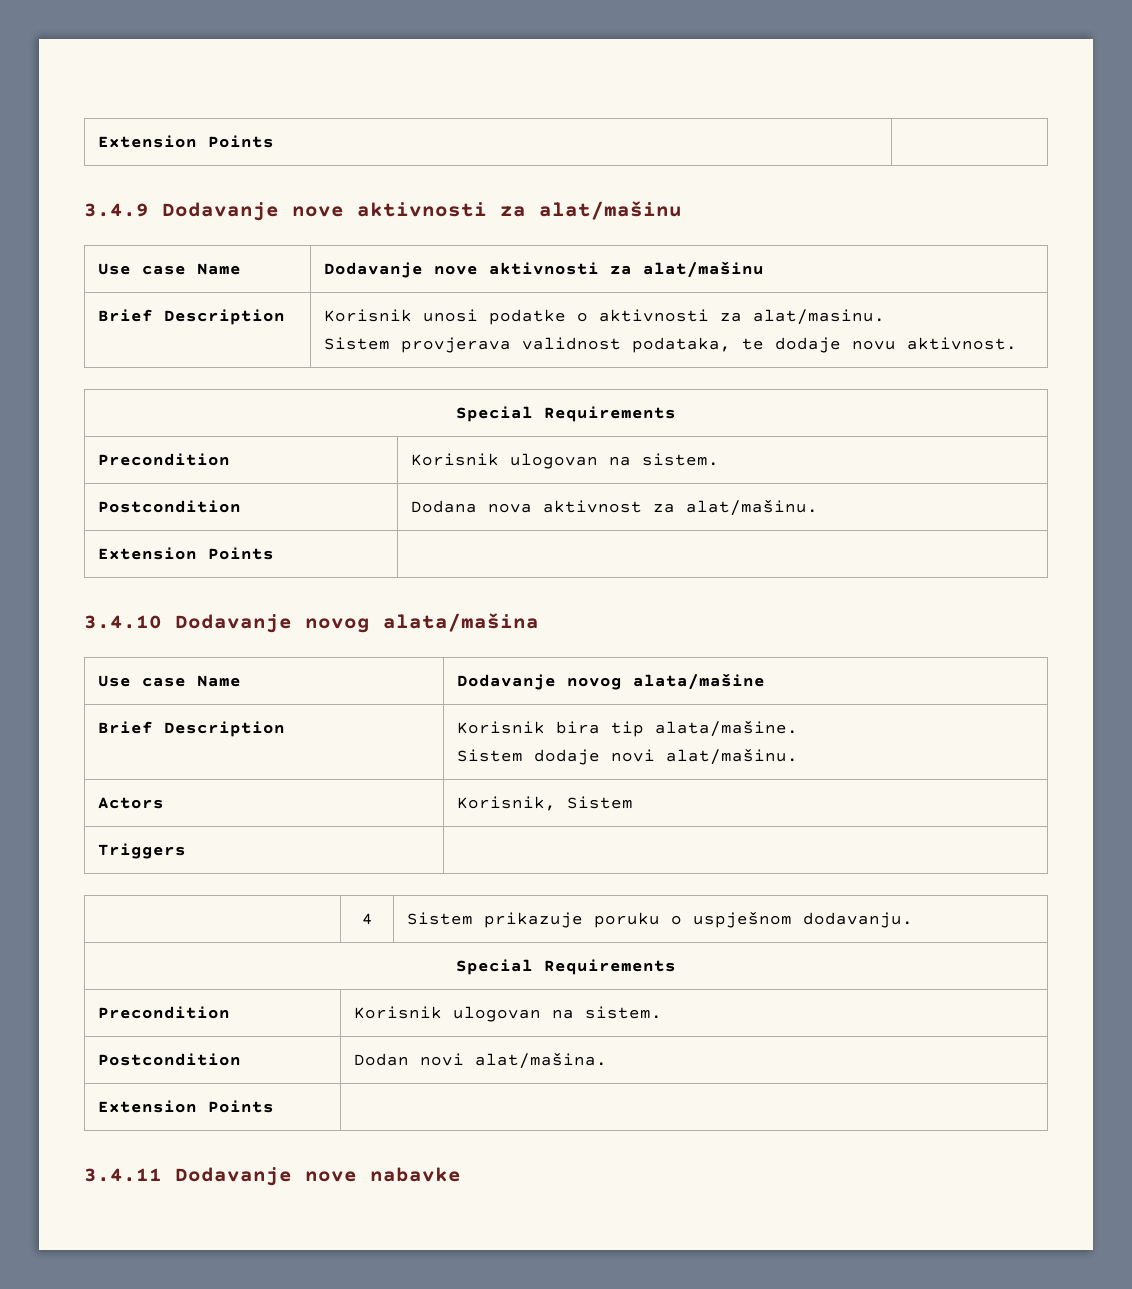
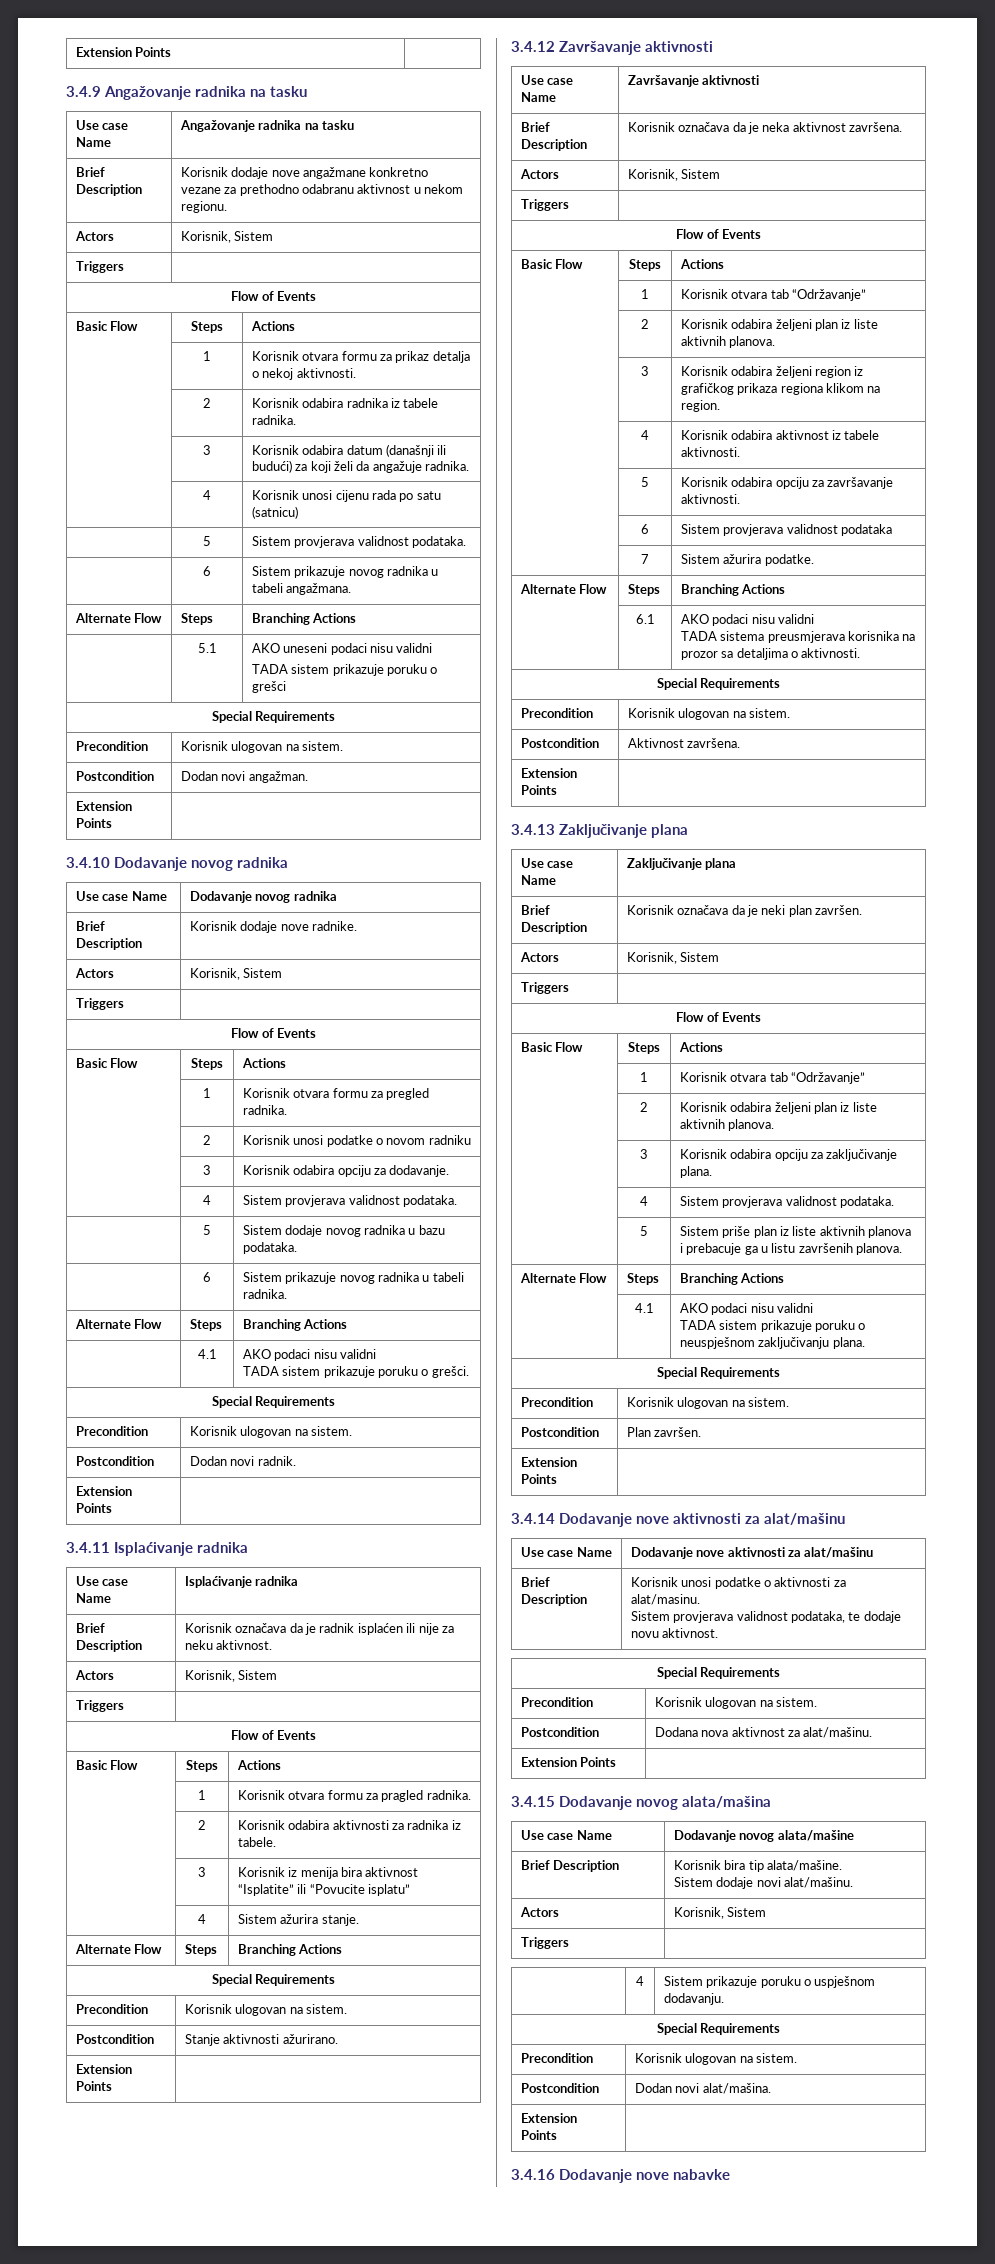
- 3.4.9 Dodavanje nove aktivnosti za alat/mašinu
+ 3.4.9 Angažovanje radnika na tasku
+ Use case Name | Angažovanje radnika na tasku
+ Brief Description | Korisnik dodaje nove angažmane konkretno vezane za prethodno odabranu aktivnost u nekom regionu.
+ Actors | Korisnik, Sistem
+ Triggers |
+ Flow of Events
+ Basic Flow | Steps | Actions
+ | 1 | Korisnik otvara formu za prikaz detalja o nekoj aktivnosti.
+ | 2 | Korisnik odabira radnika iz tabele radnika.
+ | 3 | Korisnik odabira datum (današnji ili budući) za koji želi da angažuje radnika.
+ | 4 | Korisnik unosi cijenu rada po satu (satnicu)
+ | 5 | Sistem provjerava validnost podataka.
+ | 6 | Sistem prikazuje novog radnika u tabeli angažmana.
+ Alternate Flow | Steps | Branching Actions
+ | 5.1 | AKO uneseni podaci nisu validni
+ TADA sistem prikazuje poruku o grešci
+ Special Requirements
+ Precondition | Korisnik ulogovan na sistem.
+ Postcondition | Dodan novi angažman.
+ Extension Points |
+ 3.4.10 Dodavanje novog radnika
+ Use case Name | Dodavanje novog radnika
+ Brief Description | Korisnik dodaje nove radnike.
+ Actors | Korisnik, Sistem
+ Triggers |
+ Flow of Events
+ Basic Flow | Steps | Actions
+ | 1 | Korisnik otvara formu za pregled radnika.
+ | 2 | Korisnik unosi podatke o novom radniku
+ | 3 | Korisnik odabira opciju za dodavanje.
+ | 4 | Sistem provjerava validnost podataka.
+ | 5 | Sistem dodaje novog radnika u bazu podataka.
+ | 6 | Sistem prikazuje novog radnika u tabeli radnika.
+ Alternate Flow | Steps | Branching Actions
+ | 4.1 | AKO podaci nisu validni
+ TADA sistem prikazuje poruku o grešci.
+ Special Requirements
+ Precondition | Korisnik ulogovan na sistem.
+ Postcondition | Dodan novi radnik.
+ Extension Points |
+ 3.4.11 Isplaćivanje radnika
+ Use case Name | Isplaćivanje radnika
+ Brief Description | Korisnik označava da je radnik isplaćen ili nije za neku aktivnost.
+ Actors | Korisnik, Sistem
+ Triggers |
+ Flow of Events
+ Basic Flow | Steps | Actions
+ | 1 | Korisnik otvara formu za pragled radnika.
+ | 2 | Korisnik odabira aktivnosti za radnika iz tabele.
+ | 3 | Korisnik iz menija bira aktivnost “Isplatite” ili “Povucite isplatu”
+ | 4 | Sistem ažurira stanje.
+ Alternate Flow | Steps | Branching Actions
+ Special Requirements
+ Precondition | Korisnik ulogovan na sistem.
+ Postcondition | Stanje aktivnosti ažurirano.
+ Extension Points |
+ 3.4.12 Završavanje aktivnosti
+ Use case Name | Završavanje aktivnosti
+ Brief Description | Korisnik označava da je neka aktivnost završena.
+ Actors | Korisnik, Sistem
+ Triggers |
+ Flow of Events
+ Basic Flow | Steps | Actions
+ | 1 | Korisnik otvara tab “Održavanje”
+ | 2 | Korisnik odabira željeni plan iz liste aktivnih planova.
+ | 3 | Korisnik odabira željeni region iz grafičkog prikaza regiona klikom na region.
+ | 4 | Korisnik odabira aktivnost iz tabele aktivnosti.
+ | 5 | Korisnik odabira opciju za završavanje aktivnosti.
+ | 6 | Sistem provjerava validnost podataka
+ | 7 | Sistem ažurira podatke.
+ Alternate Flow | Steps | Branching Actions
+ | 6.1 | AKO podaci nisu validni
+ TADA sistema preusmjerava korisnika na prozor sa detaljima o aktivnosti.
+ Special Requirements
+ Precondition | Korisnik ulogovan na sistem.
+ Postcondition | Aktivnost završena.
+ Extension Points |
+ 3.4.13 Zaključivanje plana
+ Use case Name | Zaključivanje plana
+ Brief Description | Korisnik označava da je neki plan završen.
+ Actors | Korisnik, Sistem
+ Triggers |
+ Flow of Events
+ Basic Flow | Steps | Actions
+ | 1 | Korisnik otvara tab “Održavanje”
+ | 2 | Korisnik odabira željeni plan iz liste aktivnih planova.
+ | 3 | Korisnik odabira opciju za zaključivanje plana.
+ | 4 | Sistem provjerava validnost podataka.
+ | 5 | Sistem priše plan iz liste aktivnih planova i prebacuje ga u listu završenih planova.
+ Alternate Flow | Steps | Branching Actions
+ | 4.1 | AKO podaci nisu validni
+ TADA sistem prikazuje poruku o neuspješnom zaključivanju plana.
+ Special Requirements
+ Precondition | Korisnik ulogovan na sistem.
+ Postcondition | Plan završen.
+ Extension Points |
+ 3.4.14 Dodavanje nove aktivnosti za alat/mašinu
- 3.4.10 Dodavanje novog alata/mašina
+ 3.4.15 Dodavanje novog alata/mašina
- 3.4.11 Dodavanje nove nabavke
+ 3.4.16 Dodavanje nove nabavke

